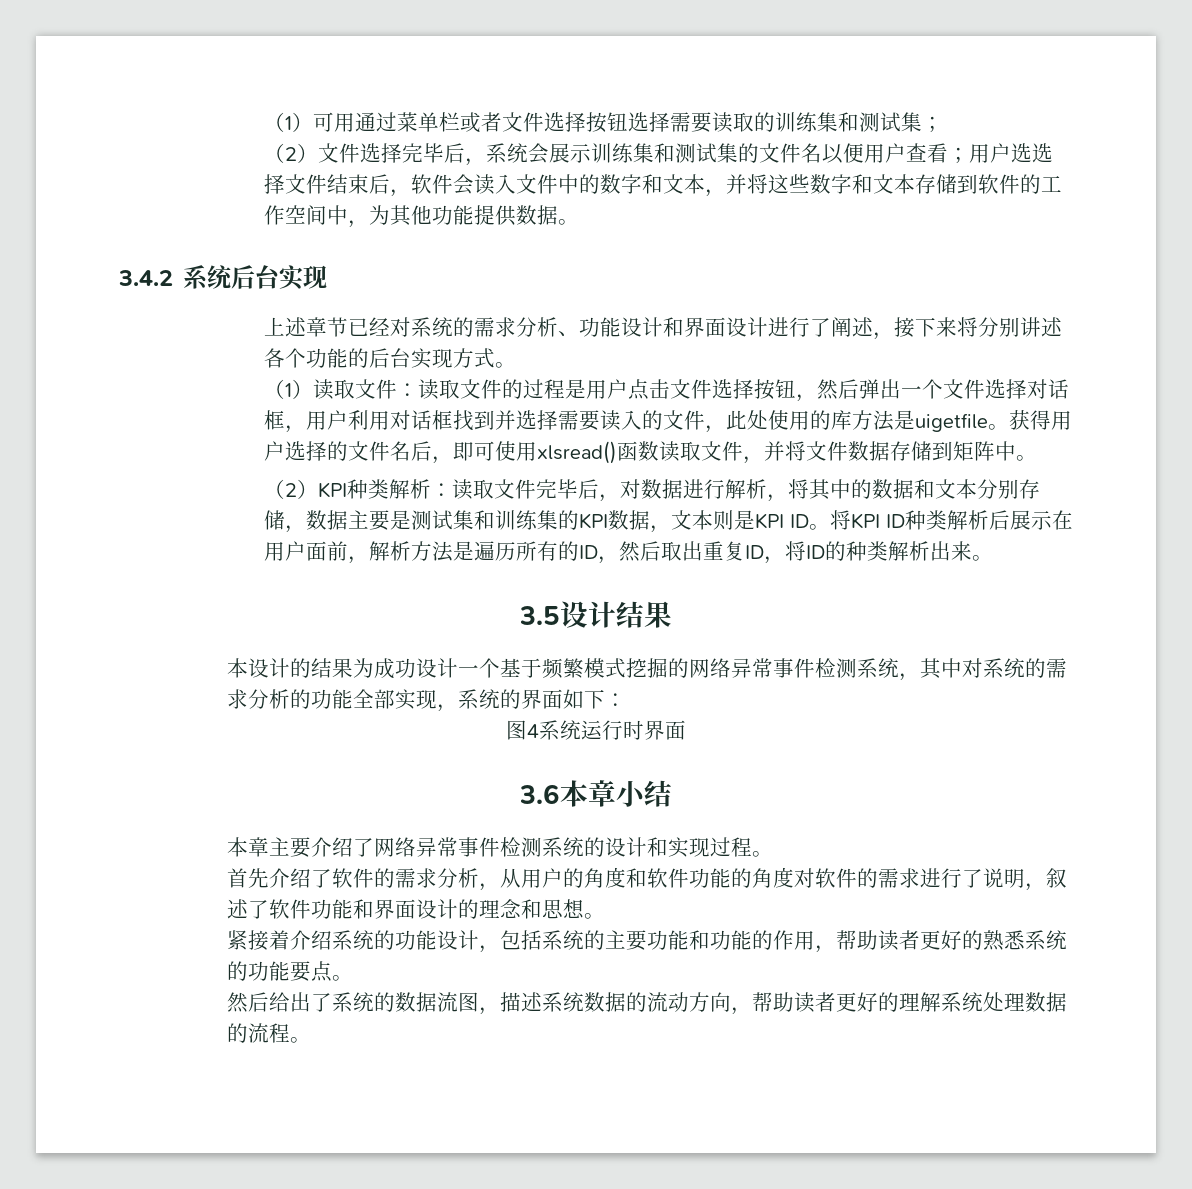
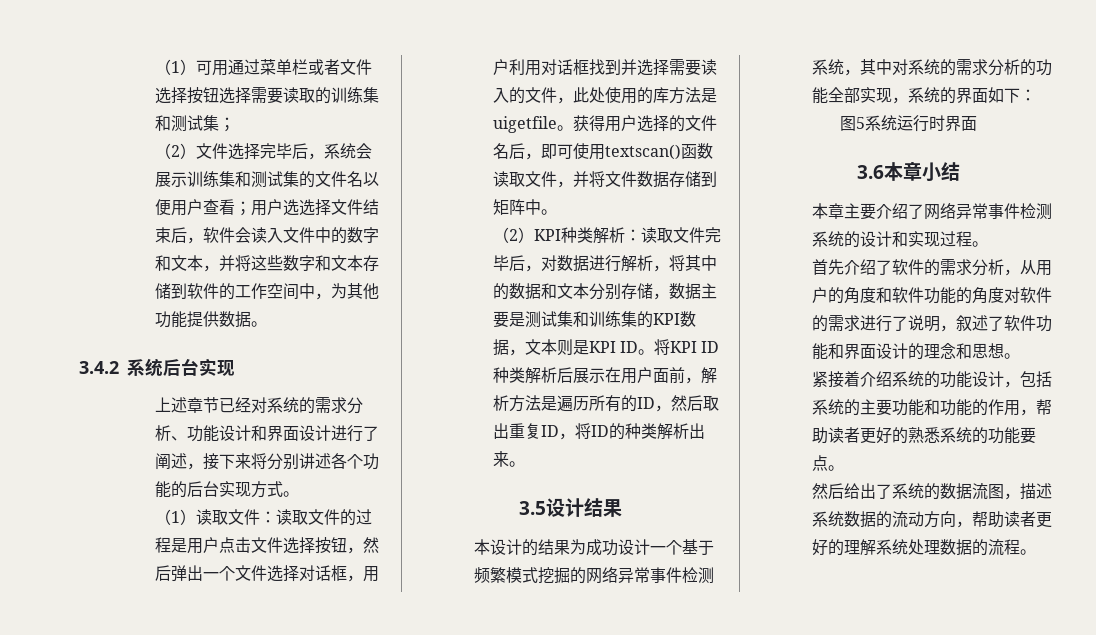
- 获得用户选择的文件名后，即可使用xlsread()函数读取文件，并将文件数据存储到矩阵中。
+ 获得用户选择的文件名后，即可使用textscan()函数读取文件，并将文件数据存储到矩阵中。
- 图4系统运行时界面
+ 图5系统运行时界面

